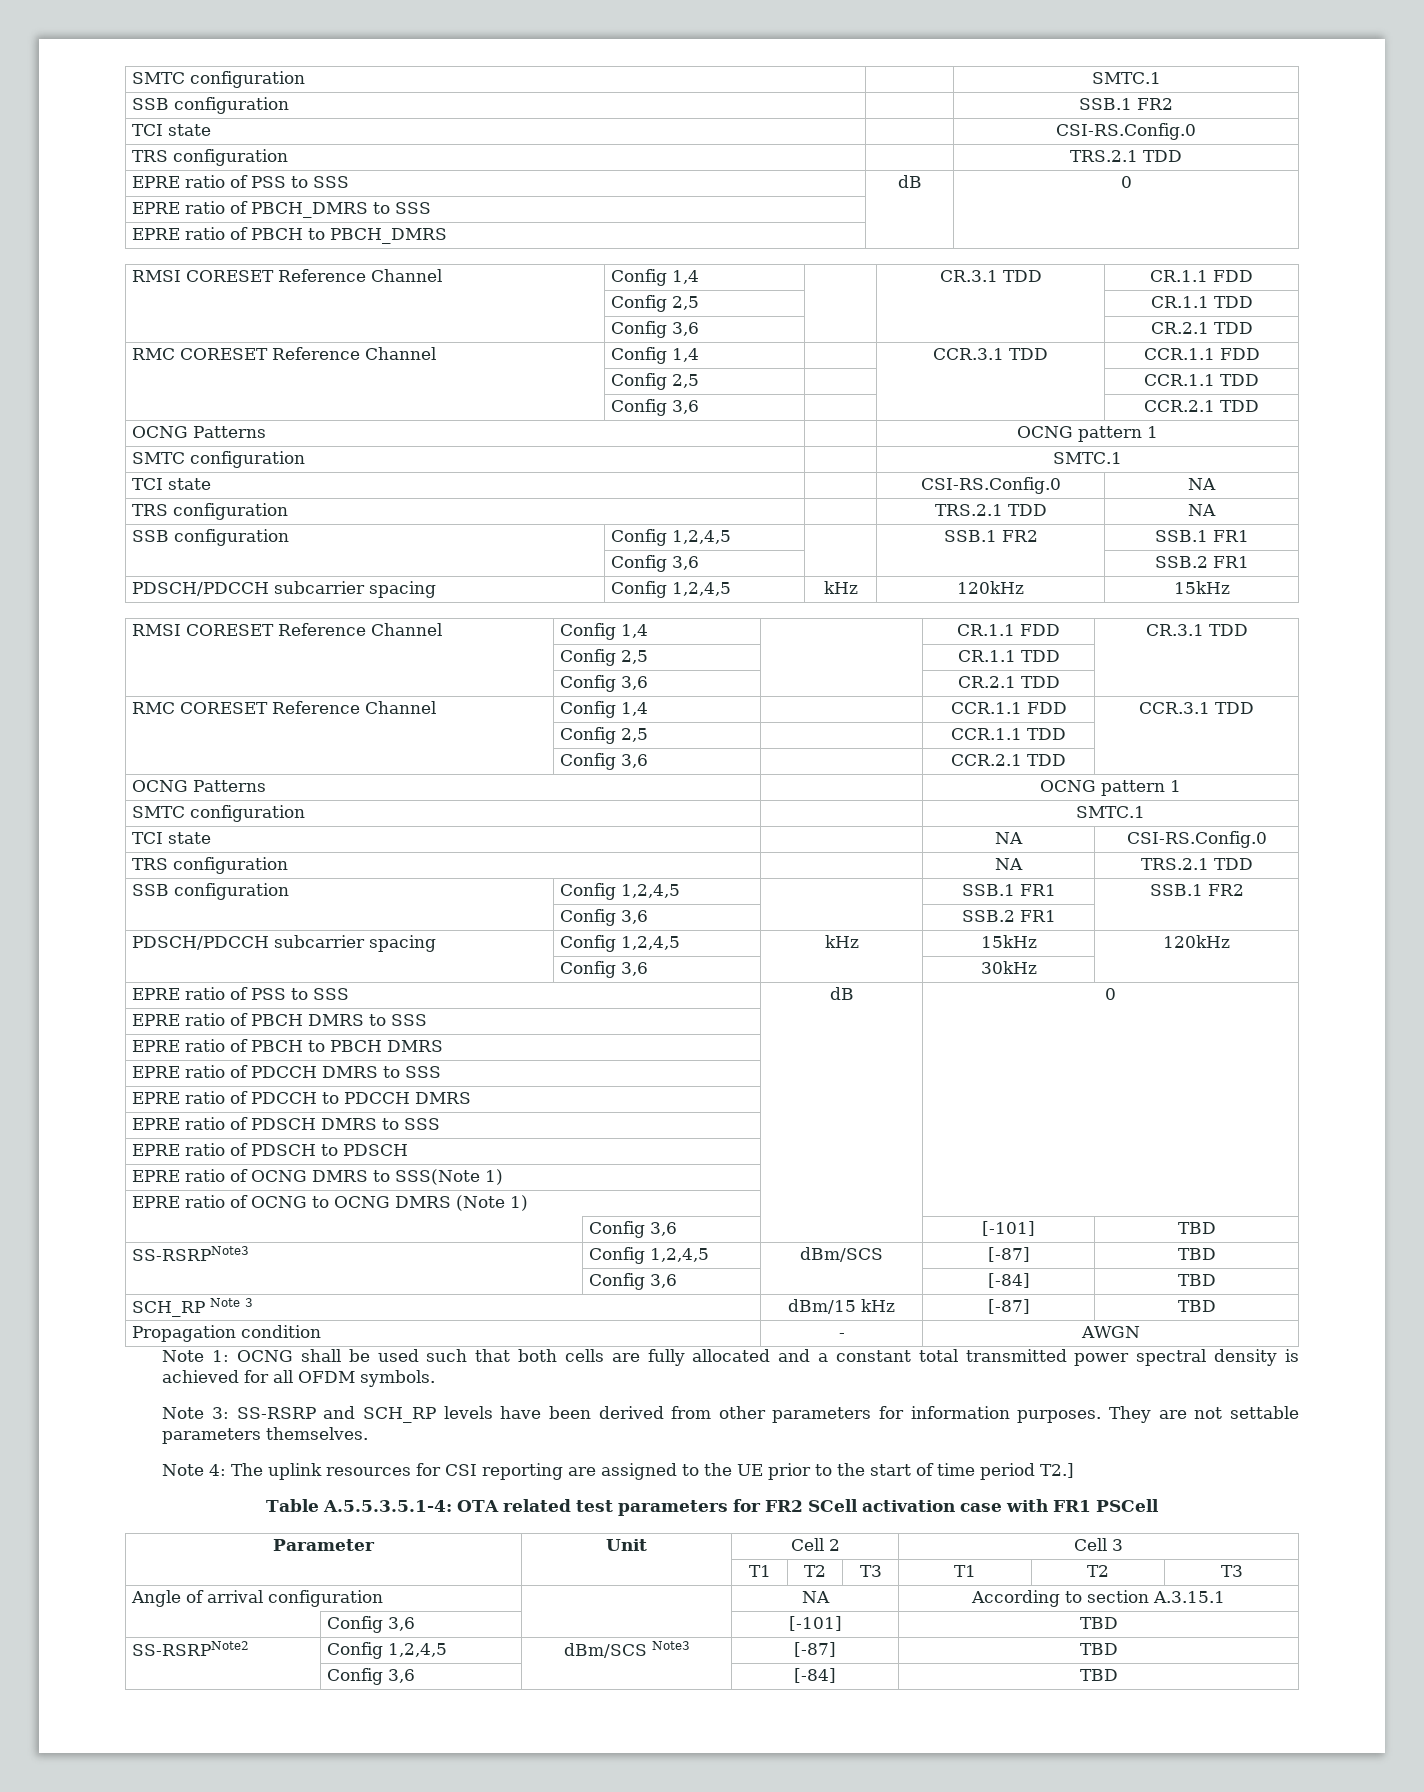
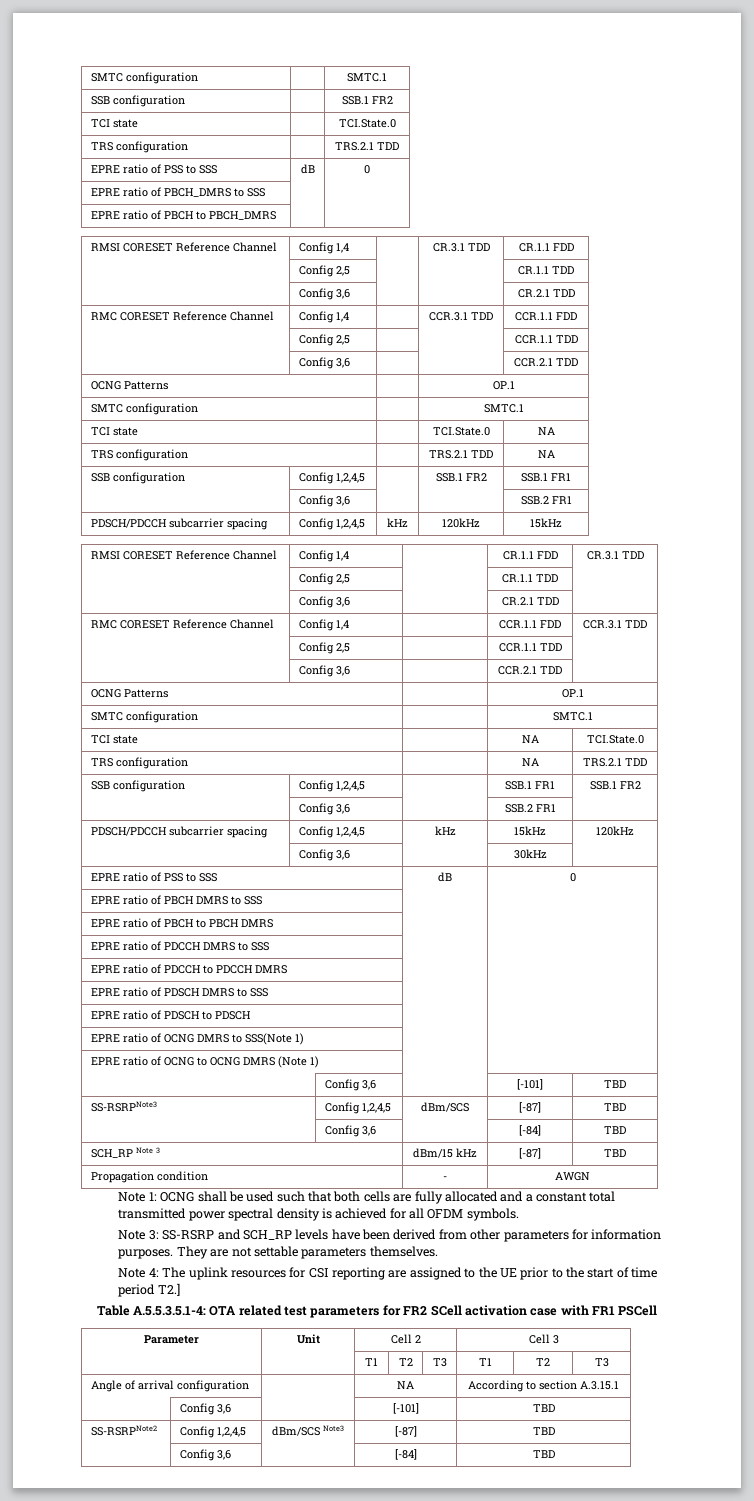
  SSB configuration | | SSB.1 FR2
- TCI state | | CSI-RS.Config.0
+ TCI state | | TCI.State.0
  | Config 3,6 | | | CCR.2.1 TDD
- OCNG Patterns | | OCNG pattern 1
+ OCNG Patterns | | OP.1
  SMTC configuration | | SMTC.1
- TCI state | | CSI-RS.Config.0 | NA
+ TCI state | | TCI.State.0 | NA
  | Config 3,6 | | CCR.2.1 TDD |
- OCNG Patterns | | OCNG pattern 1
+ OCNG Patterns | | OP.1
- TCI state | | NA | CSI-RS.Config.0
+ TCI state | | NA | TCI.State.0

